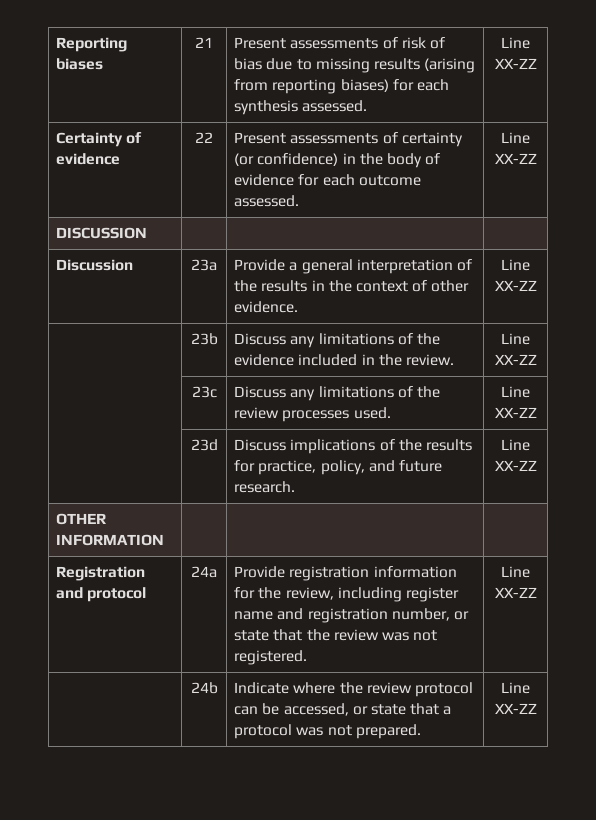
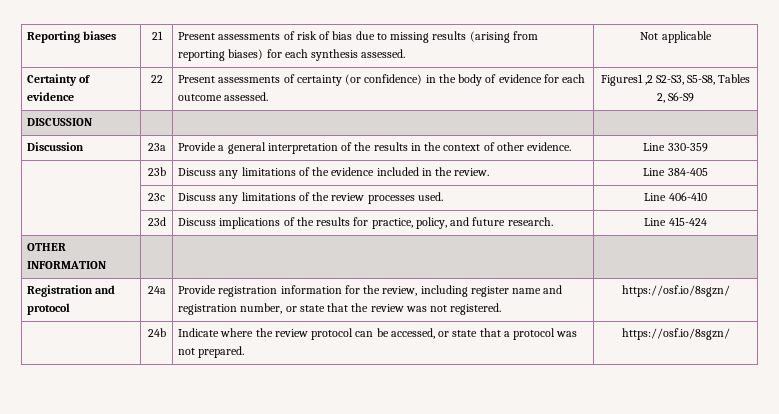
- Reporting biases | 21 | Present assessments of risk of bias due to missing results (arising from reporting biases) for each synthesis assessed. | Line XX-ZZ
+ Reporting biases | 21 | Present assessments of risk of bias due to missing results (arising from reporting biases) for each synthesis assessed. | Not applicable
- Certainty of evidence | 22 | Present assessments of certainty (or confidence) in the body of evidence for each outcome assessed. | Line XX-ZZ
+ Certainty of evidence | 22 | Present assessments of certainty (or confidence) in the body of evidence for each outcome assessed. | Figures1 ,2 S2-S3, S5-S8, Tables 2, S6-S9
- Discussion | 23a | Provide a general interpretation of the results in the context of other evidence. | Line XX-ZZ
+ Discussion | 23a | Provide a general interpretation of the results in the context of other evidence. | Line 330-359
- | 23b | Discuss any limitations of the evidence included in the review. | Line XX-ZZ
+ | 23b | Discuss any limitations of the evidence included in the review. | Line 384-405
- | 23c | Discuss any limitations of the review processes used. | Line XX-ZZ
+ | 23c | Discuss any limitations of the review processes used. | Line 406-410
- | 23d | Discuss implications of the results for practice, policy, and future research. | Line XX-ZZ
+ | 23d | Discuss implications of the results for practice, policy, and future research. | Line 415-424
- Registration and protocol | 24a | Provide registration information for the review, including register name and registration number, or state that the review was not registered. | Line XX-ZZ
+ Registration and protocol | 24a | Provide registration information for the review, including register name and registration number, or state that the review was not registered. | https://osf.io/8sgzn/
- | 24b | Indicate where the review protocol can be accessed, or state that a protocol was not prepared. | Line XX-ZZ
+ | 24b | Indicate where the review protocol can be accessed, or state that a protocol was not prepared. | https://osf.io/8sgzn/

